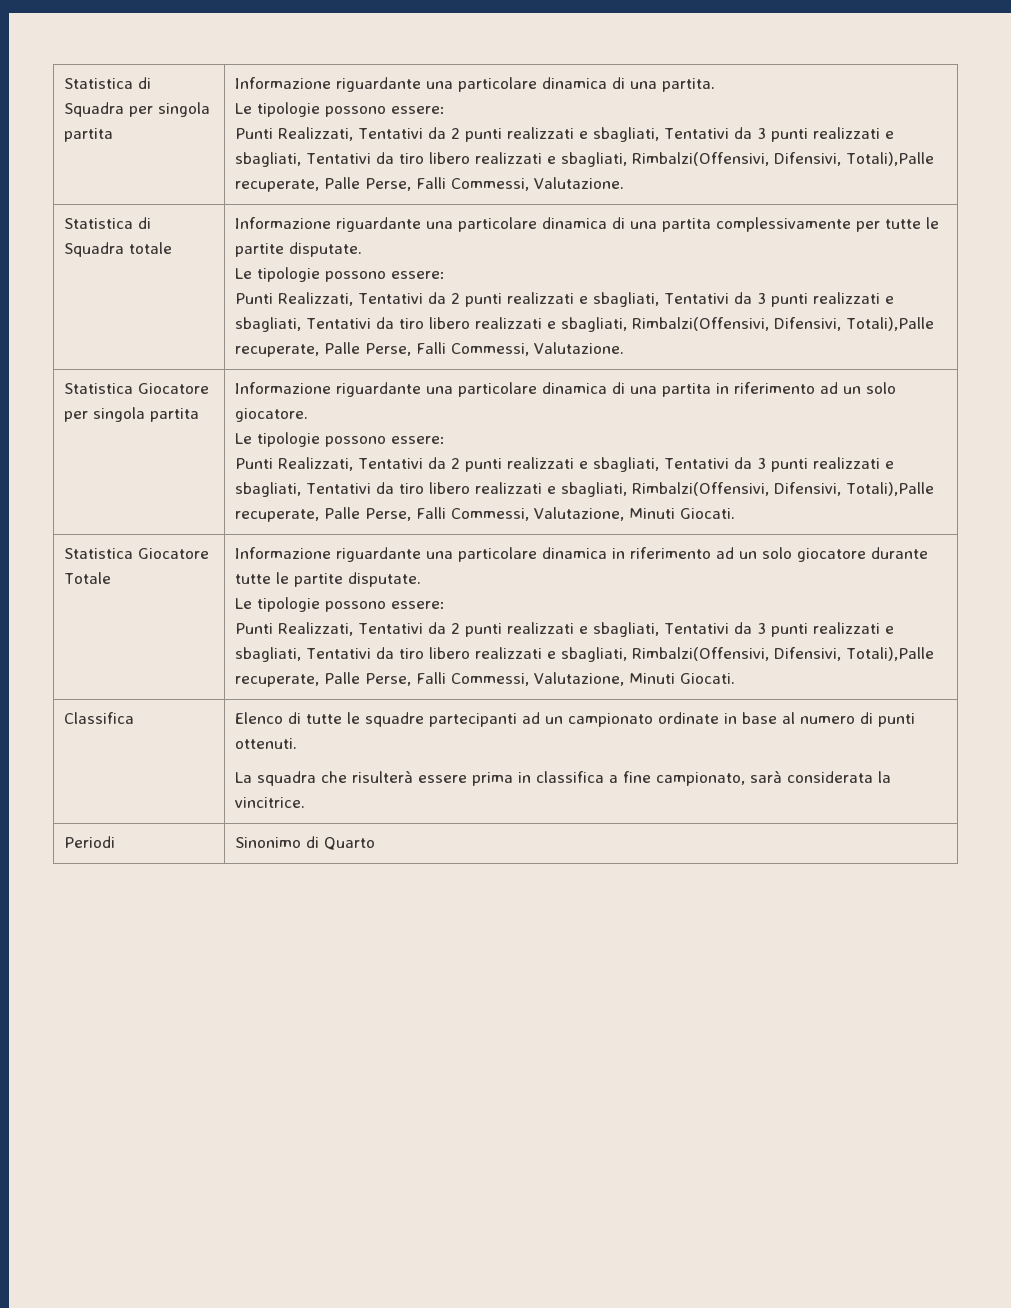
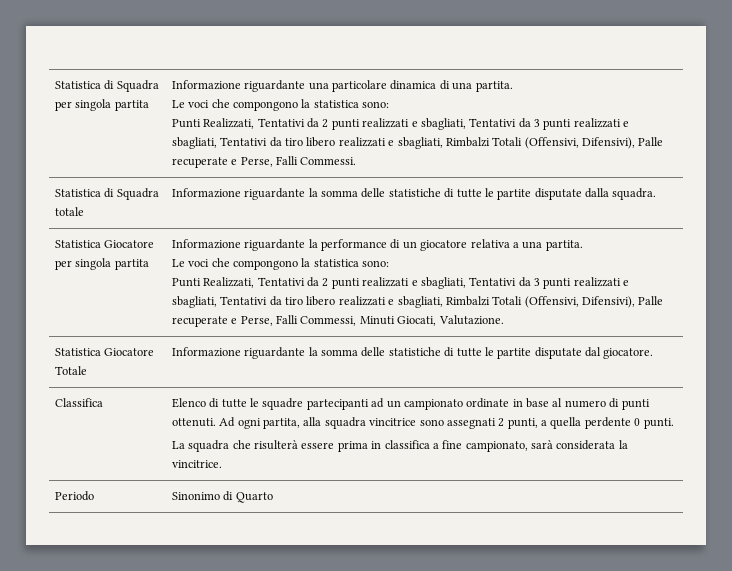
  Informazione riguardante una particolare dinamica di una partita.
- Le tipologie possono essere:
- Punti Realizzati, Tentativi da 2 punti realizzati e sbagliati, Tentativi da 3 punti realizzati e sbagliati, Tentativi da tiro libero realizzati e sbagliati, Rimbalzi(Offensivi, Difensivi, Totali),Palle recuperate, Palle Perse, Falli Commessi, Valutazione.
+ Le voci che compongono la statistica sono:
+ Punti Realizzati, Tentativi da 2 punti realizzati e sbagliati, Tentativi da 3 punti realizzati e sbagliati, Tentativi da tiro libero realizzati e sbagliati, Rimbalzi Totali (Offensivi, Difensivi), Palle recuperate e Perse, Falli Commessi.
- Informazione riguardante una particolare dinamica di una partita complessivamente per tutte le partite disputate.
- Le tipologie possono essere:
- Punti Realizzati, Tentativi da 2 punti realizzati e sbagliati, Tentativi da 3 punti realizzati e sbagliati, Tentativi da tiro libero realizzati e sbagliati, Rimbalzi(Offensivi, Difensivi, Totali),Palle recuperate, Palle Perse, Falli Commessi, Valutazione.
- Statistica Giocatore per singola partita | Informazione riguardante una particolare dinamica di una partita in riferimento ad un solo giocatore.
- Le tipologie possono essere:
- Punti Realizzati, Tentativi da 2 punti realizzati e sbagliati, Tentativi da 3 punti realizzati e sbagliati, Tentativi da tiro libero realizzati e sbagliati, Rimbalzi(Offensivi, Difensivi, Totali),Palle recuperate, Palle Perse, Falli Commessi, Valutazione, Minuti Giocati.
+ Informazione riguardante la somma delle statistiche di tutte le partite disputate dalla squadra.
+ Statistica Giocatore per singola partita | Informazione riguardante la performance di un giocatore relativa a una partita.
+ Le voci che compongono la statistica sono:
+ Punti Realizzati, Tentativi da 2 punti realizzati e sbagliati, Tentativi da 3 punti realizzati e sbagliati, Tentativi da tiro libero realizzati e sbagliati, Rimbalzi Totali (Offensivi, Difensivi), Palle recuperate e Perse, Falli Commessi, Minuti Giocati, Valutazione.
- Informazione riguardante una particolare dinamica in riferimento ad un solo giocatore durante tutte le partite disputate.
- Le tipologie possono essere:
- Punti Realizzati, Tentativi da 2 punti realizzati e sbagliati, Tentativi da 3 punti realizzati e sbagliati, Tentativi da tiro libero realizzati e sbagliati, Rimbalzi(Offensivi, Difensivi, Totali),Palle recuperate, Palle Perse, Falli Commessi, Valutazione, Minuti Giocati.
+ Informazione riguardante la somma delle statistiche di tutte le partite disputate dal giocatore.
+ Ad ogni partita, alla squadra vincitrice sono assegnati 2 punti, a quella perdente 0 punti.
- Periodi | Sinonimo di Quarto
+ Periodo | Sinonimo di Quarto

